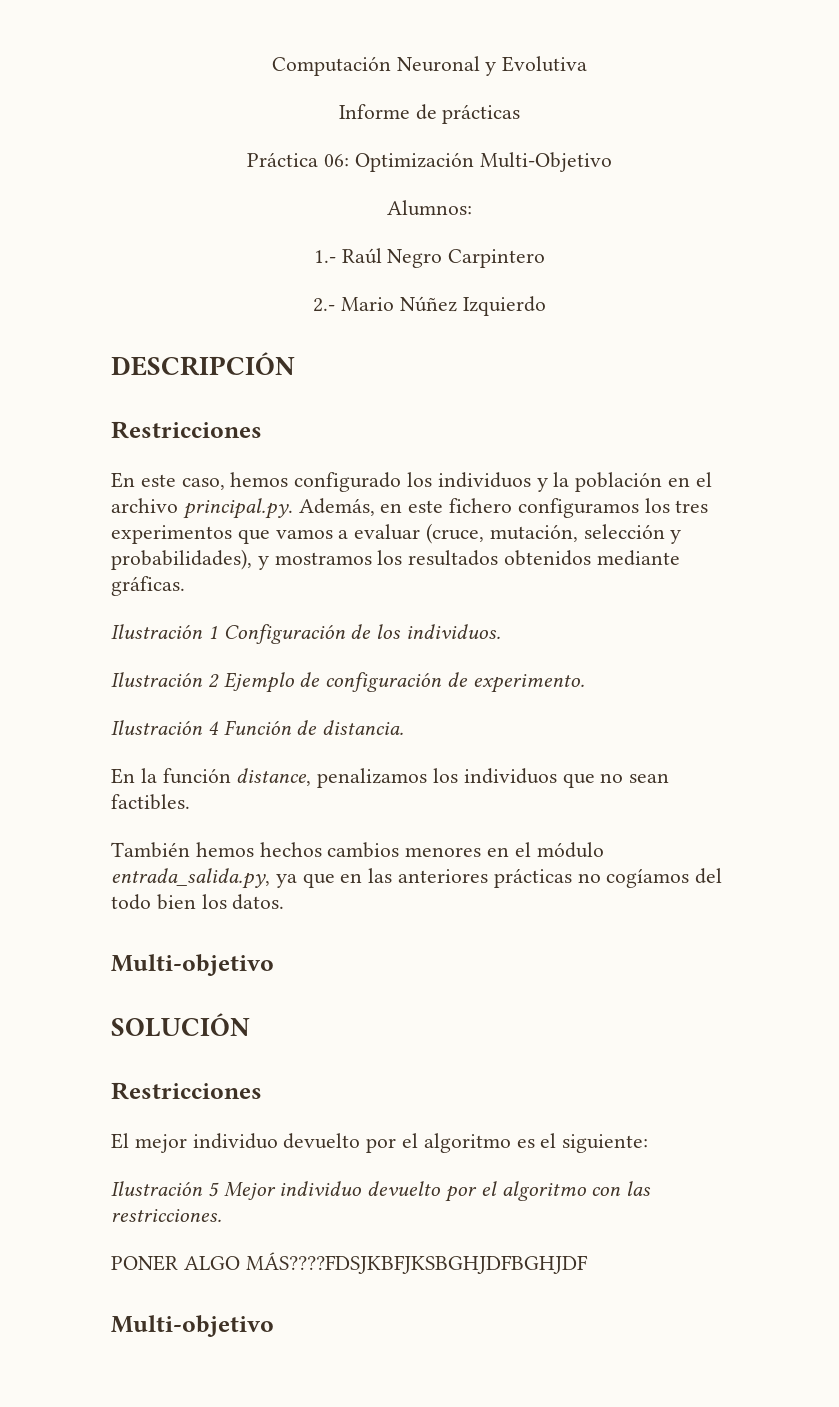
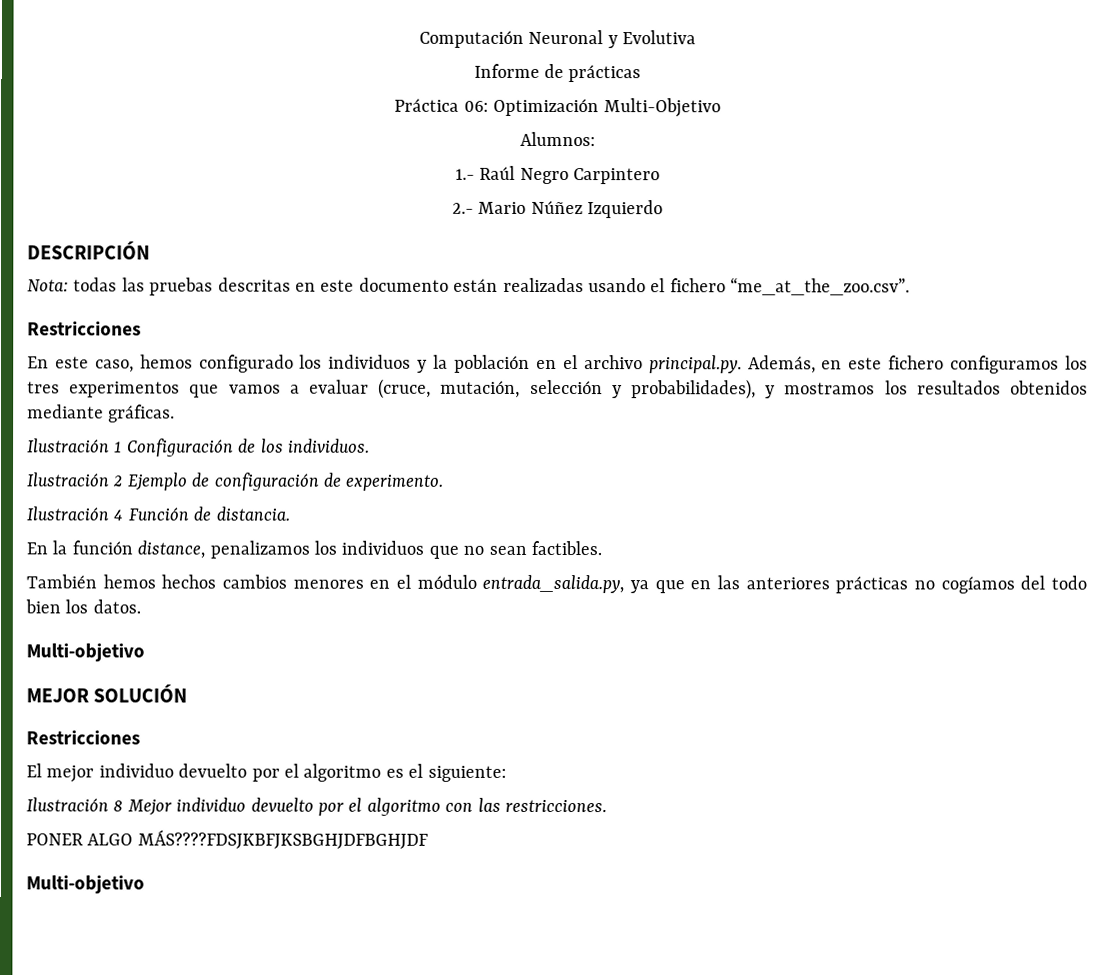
+ Nota: todas las pruebas descritas en este documento están realizadas usando el fichero “me_at_the_zoo.csv”.
- SOLUCIÓN
+ MEJOR SOLUCIÓN
- Ilustración 5 Mejor individuo devuelto por el algoritmo con las restricciones.
+ Ilustración 8 Mejor individuo devuelto por el algoritmo con las restricciones.

